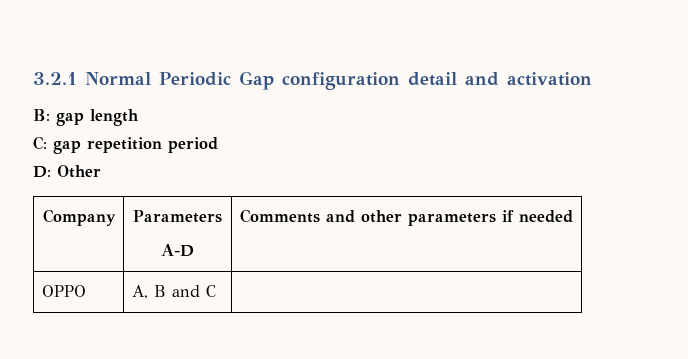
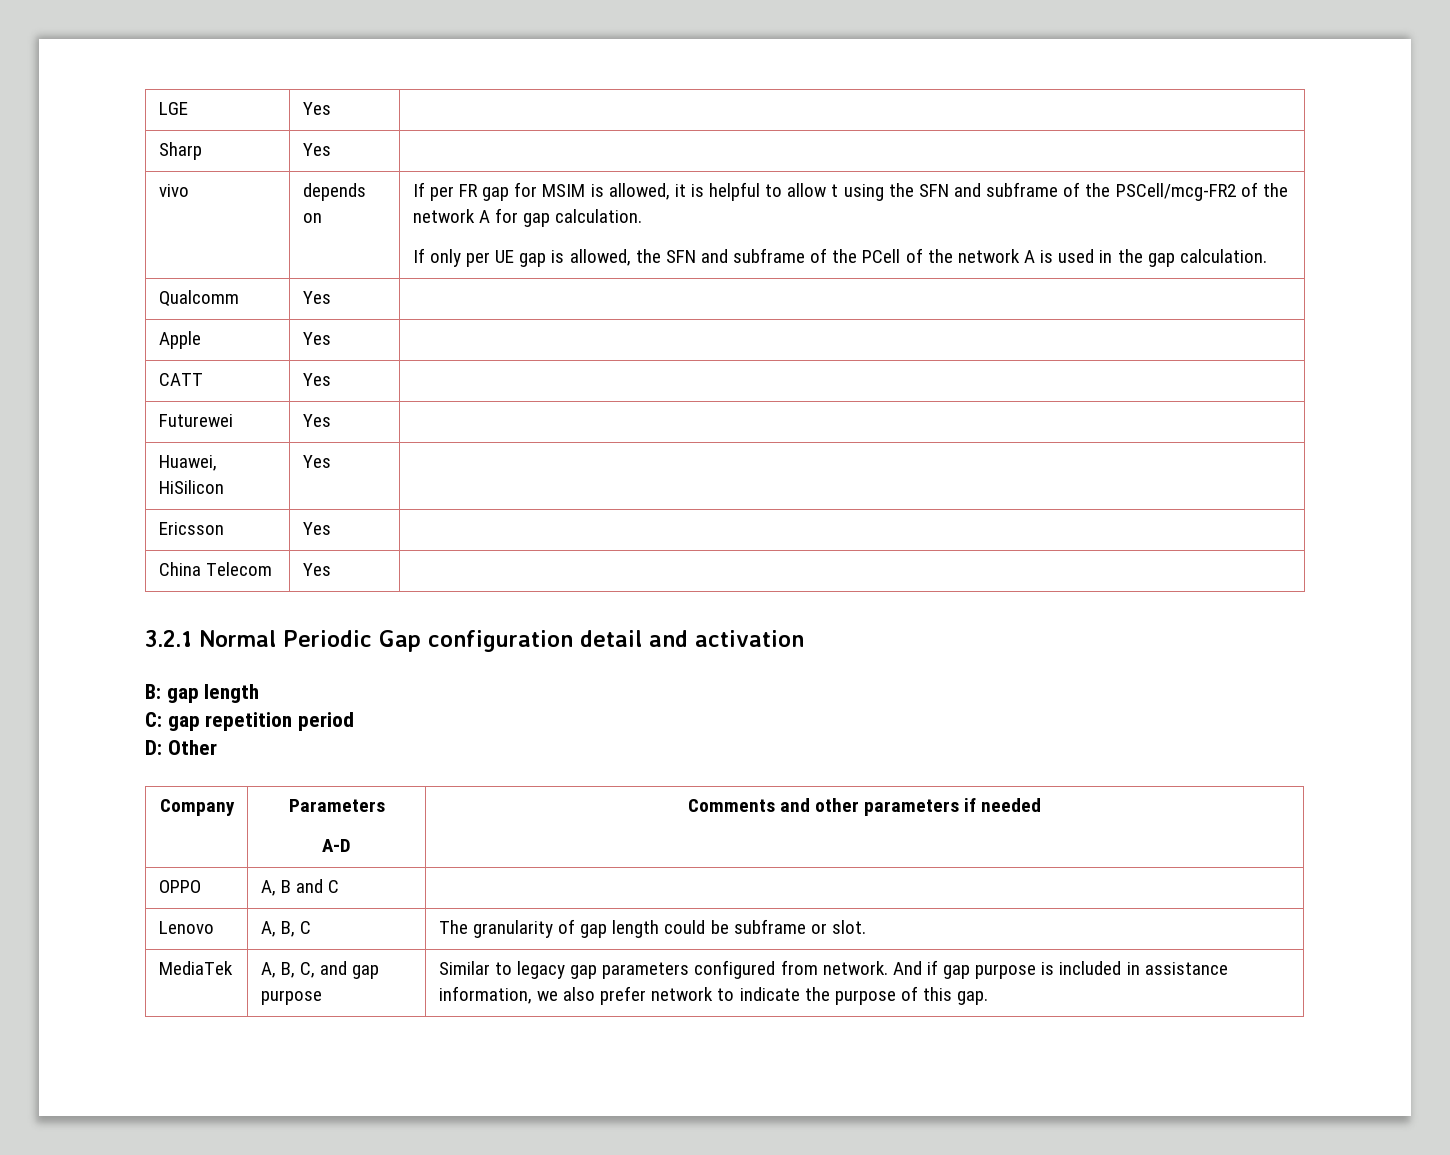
+ LGE | Yes |
+ Sharp | Yes |
+ vivo | depends on | If per FR gap for MSIM is allowed, it is helpful to allow t using the SFN and subframe of the PSCell/mcg-FR2 of the network A for gap calculation.
+ If only per UE gap is allowed, the SFN and subframe of the PCell of the network A is used in the gap calculation.
+ Qualcomm | Yes |
+ Apple | Yes |
+ CATT | Yes |
+ Futurewei | Yes |
+ Huawei, HiSilicon | Yes |
+ Ericsson | Yes |
+ China Telecom | Yes |
+ Lenovo | A, B, C | The granularity of gap length could be subframe or slot.
+ MediaTek | A, B, C, and gap purpose | Similar to legacy gap parameters configured from network. And if gap purpose is included in assistance information, we also prefer network to indicate the purpose of this gap.

